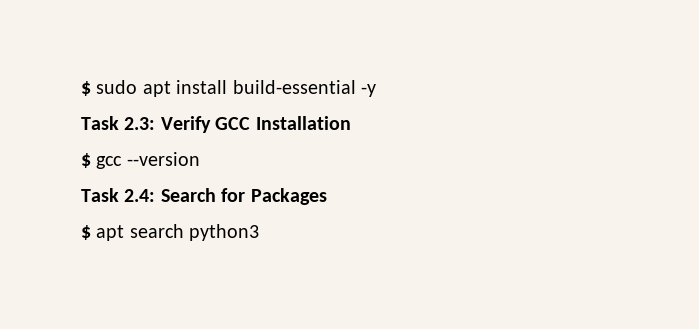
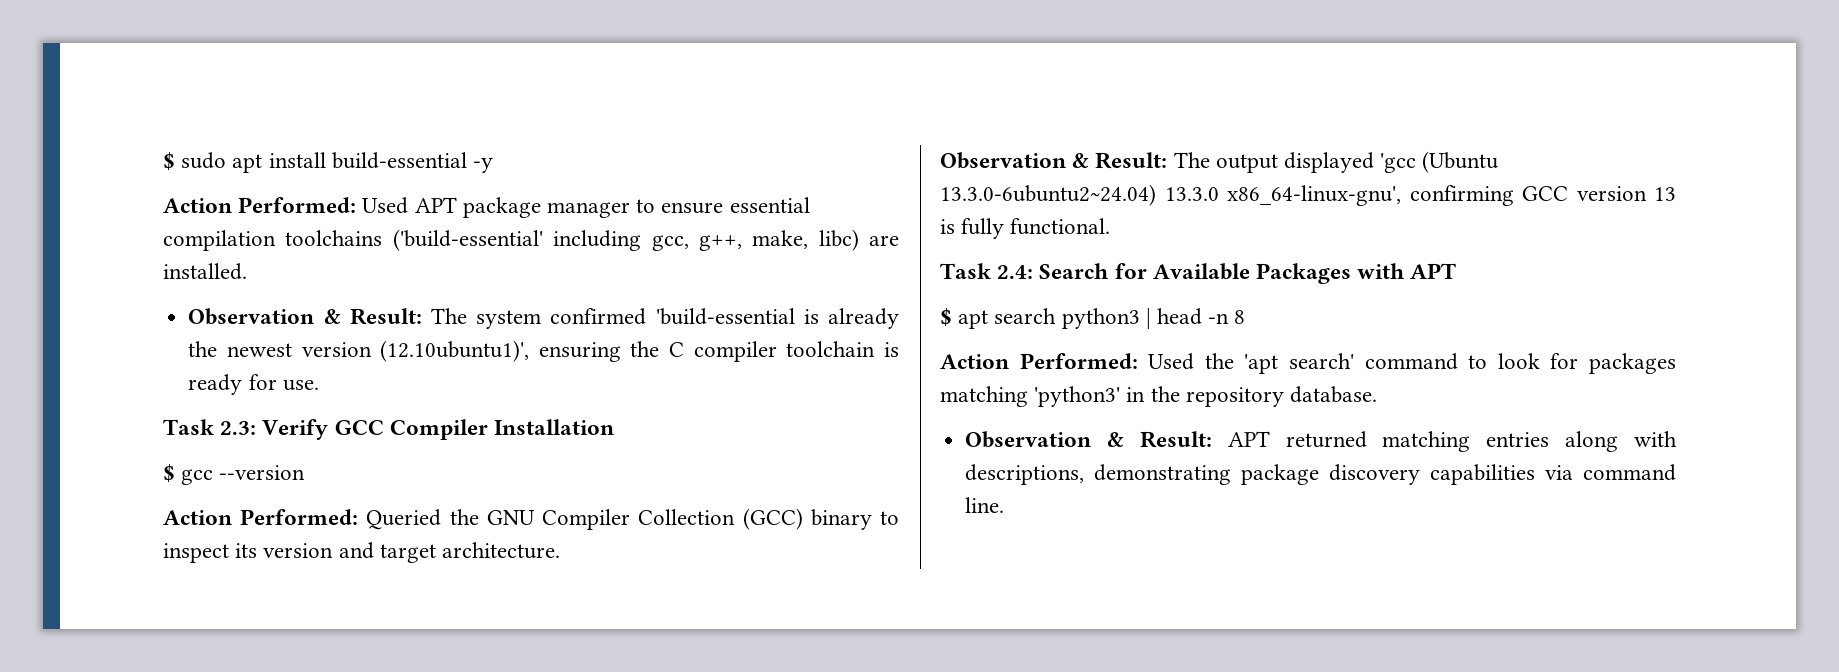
+ Action Performed: Used APT package manager to ensure essential compilation toolchains ('build-essential' including gcc, g++, make, libc) are installed.
+ Observation & Result: The system confirmed 'build-essential is already the newest version (12.10ubuntu1)', ensuring the C compiler toolchain is ready for use.
- Task 2.3: Verify GCC Installation
+ Task 2.3: Verify GCC Compiler Installation
+ Action Performed: Queried the GNU Compiler Collection (GCC) binary to inspect its version and target architecture.
+ Observation & Result: The output displayed 'gcc (Ubuntu 13.3.0-6ubuntu2~24.04) 13.3.0 x86_64-linux-gnu', confirming GCC version 13 is fully functional.
- Task 2.4: Search for Packages
+ Task 2.4: Search for Available Packages with APT
- $ apt search python3
+ $ apt search python3 | head -n 8
+ Action Performed: Used the 'apt search' command to look for packages matching 'python3' in the repository database.
+ Observation & Result: APT returned matching entries along with descriptions, demonstrating package discovery capabilities via command line.

